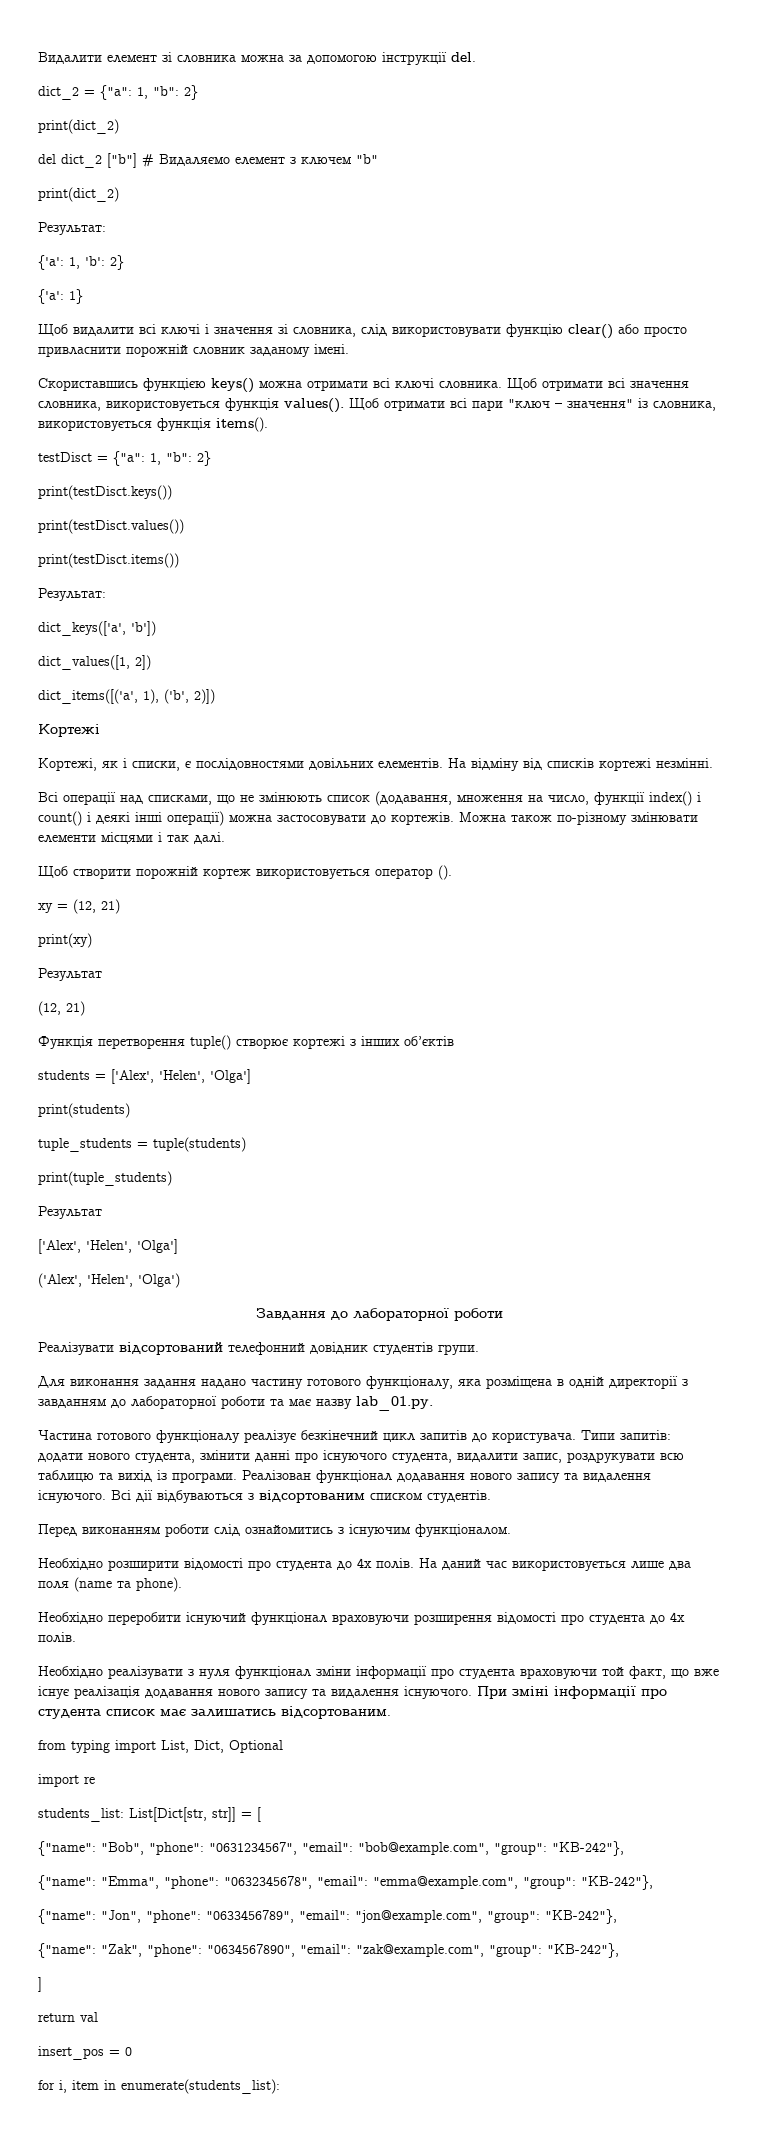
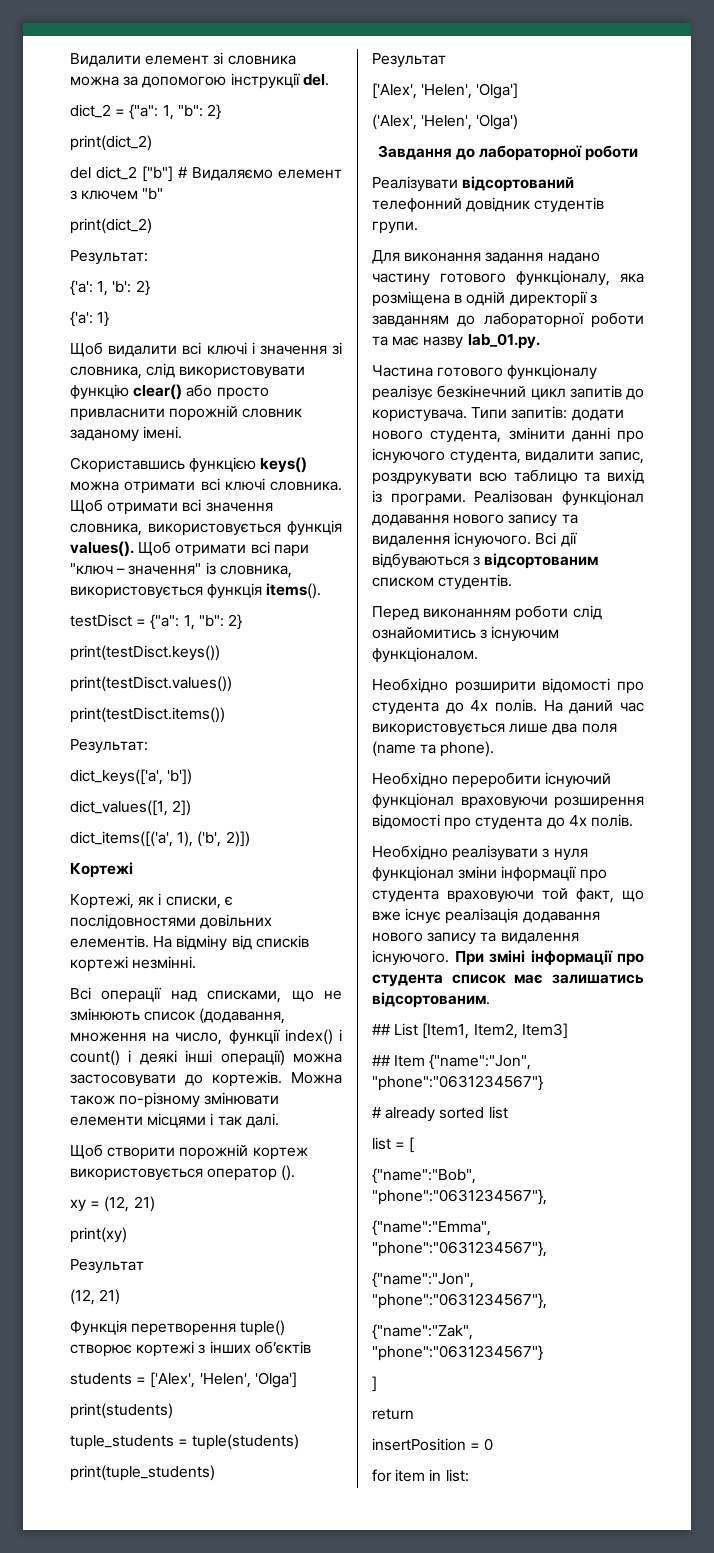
- from typing import List, Dict, Optional
- import re
- students_list: List[Dict[str, str]] = [
- {"name": "Bob", "phone": "0631234567", "email": "bob@example.com", "group": "KB-242"},
- {"name": "Emma", "phone": "0632345678", "email": "emma@example.com", "group": "KB-242"},
- {"name": "Jon", "phone": "0633456789", "email": "jon@example.com", "group": "KB-242"},
- {"name": "Zak", "phone": "0634567890", "email": "zak@example.com", "group": "KB-242"},
+ ## List [Item1, Item2, Item3]
+ ## Item {"name":"Jon", "phone":"0631234567"}
+ # already sorted list
+ list = [
+ {"name":"Bob", "phone":"0631234567"},
+ {"name":"Emma", "phone":"0631234567"},
+ {"name":"Jon", "phone":"0631234567"},
+ {"name":"Zak", "phone":"0631234567"}
- return val
- insert_pos = 0
+ return
+ insertPosition = 0
- for i, item in enumerate(students_list):
+ for item in list:

